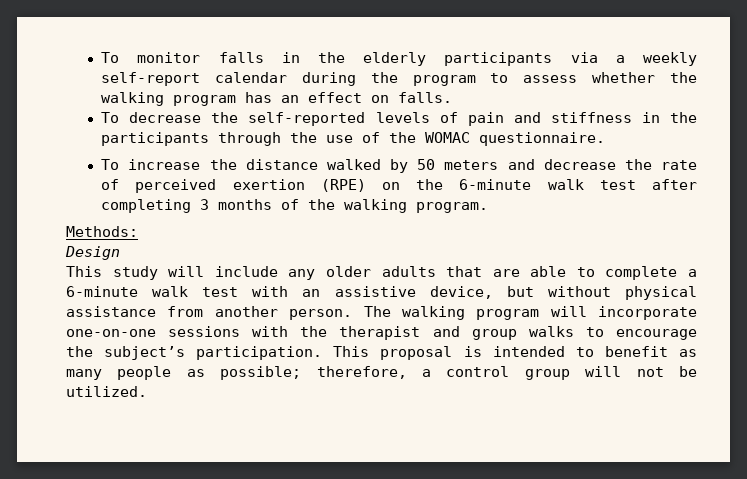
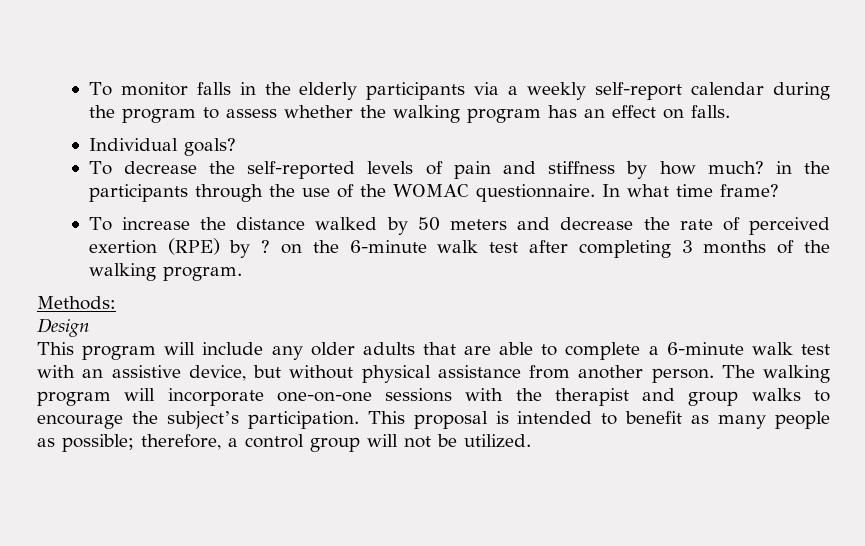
+ Individual goals?
- To decrease the self-reported levels of pain and stiffness in the participants through the use of the WOMAC questionnaire.
+ To decrease the self-reported levels of pain and stiffness by how much? in the participants through the use of the WOMAC questionnaire. In what time frame?
- To increase the distance walked by 50 meters and decrease the rate of perceived exertion (RPE) on the 6-minute walk test after completing 3 months of the walking program.
+ To increase the distance walked by 50 meters and decrease the rate of perceived exertion (RPE) by ? on the 6-minute walk test after completing 3 months of the walking program.
- This study will include any older adults that are able to complete a 6-minute walk test with an assistive device, but without physical assistance from another person.
+ This program will include any older adults that are able to complete a 6-minute walk test with an assistive device, but without physical assistance from another person.

